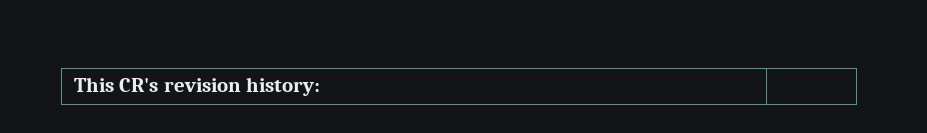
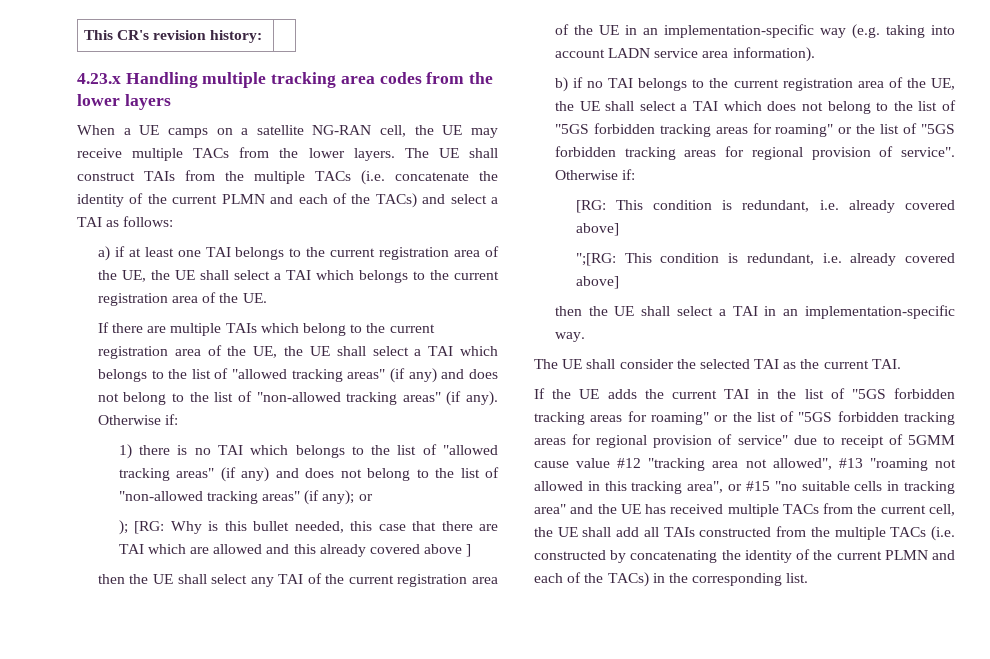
+ 4.23.x Handling multiple tracking area codes from the lower layers
+ When a UE camps on a satellite NG-RAN cell, the UE may receive multiple TACs from the lower layers. The UE shall construct TAIs from the multiple TACs (i.e. concatenate the identity of the current PLMN and each of the TACs) and select a TAI as follows:
+ a) if at least one TAI belongs to the current registration area of the UE, the UE shall select a TAI which belongs to the current registration area of the UE.
+ If there are multiple TAIs which belong to the current registration area of the UE, the UE shall select a TAI which belongs to the list of "allowed tracking areas" (if any) and does not belong to the list of "non-allowed tracking areas" (if any). Otherwise if:
+ 1) there is no TAI which belongs to the list of "allowed tracking areas" (if any) and does not belong to the list of "non-allowed tracking areas" (if any); or
+ ); [RG: Why is this bullet needed, this case that there are TAI which are allowed and this already covered above ]
+ then the UE shall select any TAI of the current registration area of the UE in an implementation-specific way (e.g. taking into account LADN service area information).
+ b) if no TAI belongs to the current registration area of the UE, the UE shall select a TAI which does not belong to the list of "5GS forbidden tracking areas for roaming" or the list of "5GS forbidden tracking areas for regional provision of service". Otherwise if:
+ [RG: This condition is redundant, i.e. already covered above]
+ ";[RG: This condition is redundant, i.e. already covered above]
+ then the UE shall select a TAI in an implementation-specific way.
+ The UE shall consider the selected TAI as the current TAI.
+ If the UE adds the current TAI in the list of "5GS forbidden tracking areas for roaming" or the list of "5GS forbidden tracking areas for regional provision of service" due to receipt of 5GMM cause value #12 "tracking area not allowed", #13 "roaming not allowed in this tracking area", or #15 "no suitable cells in tracking area" and the UE has received multiple TACs from the current cell, the UE shall add all TAIs constructed from the multiple TACs (i.e. constructed by concatenating the identity of the current PLMN and each of the TACs) in the corresponding list.

